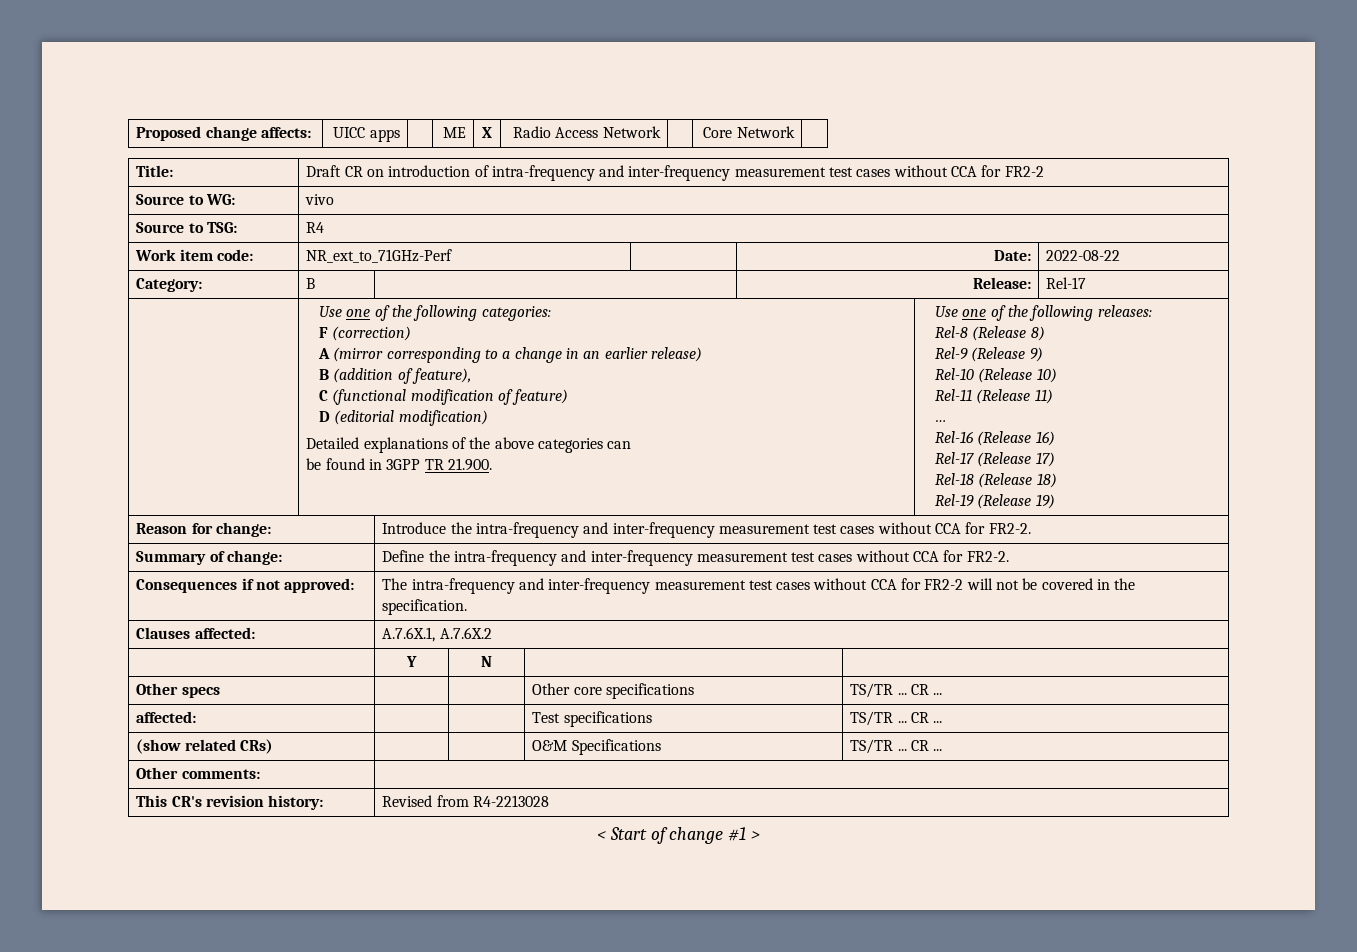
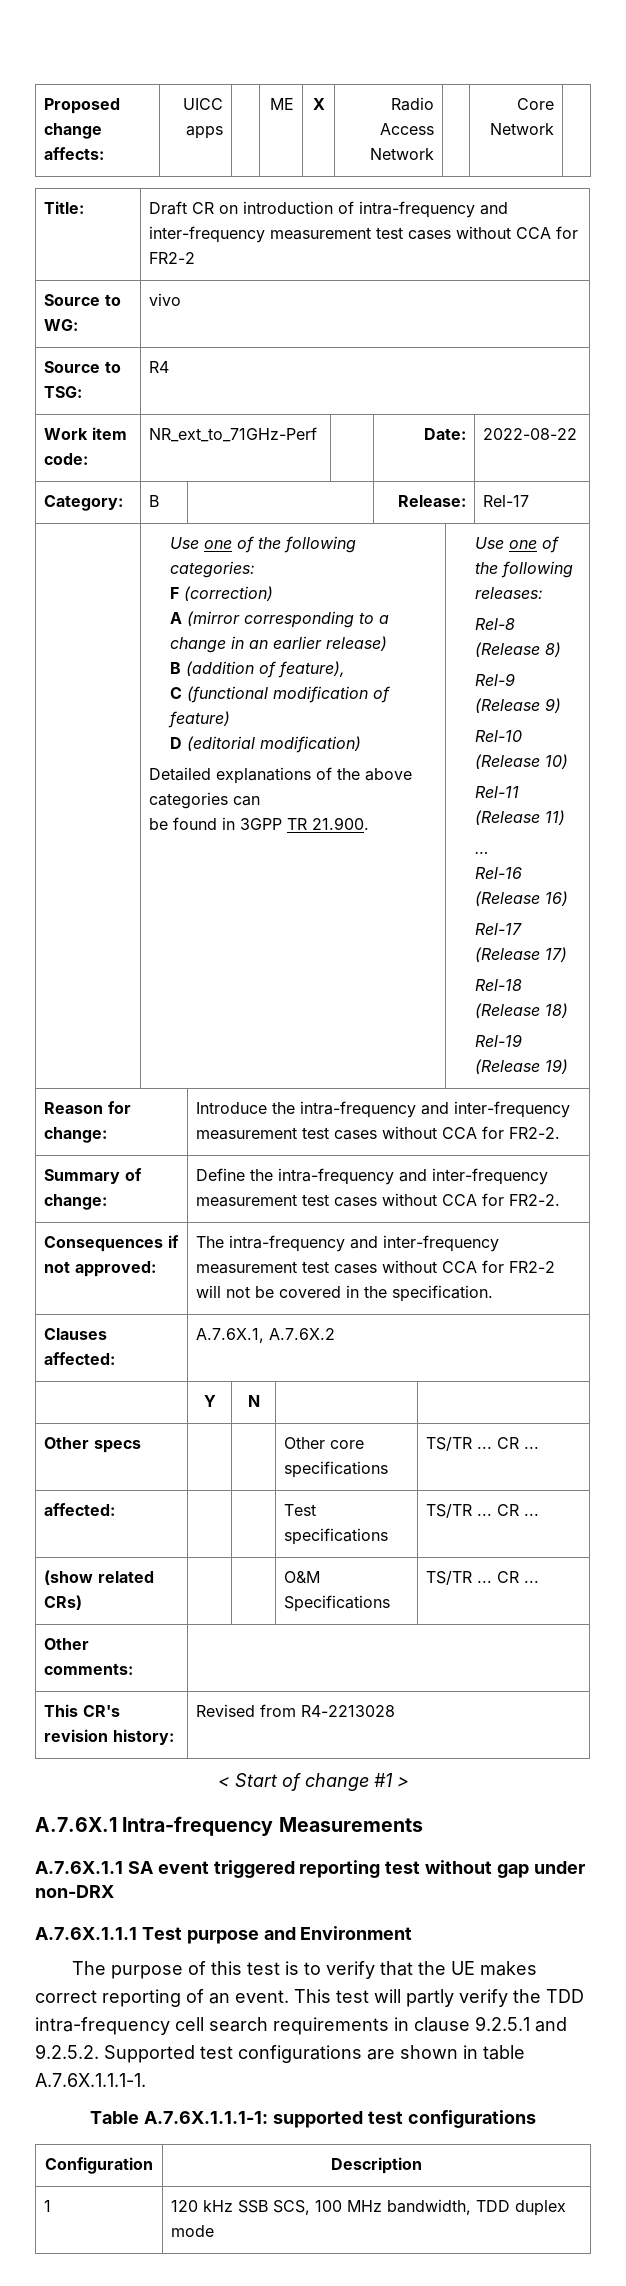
+ A.7.6X.1 Intra-frequency Measurements
+ A.7.6X.1.1 SA event triggered reporting test without gap under non-DRX
+ A.7.6X.1.1.1 Test purpose and Environment
+ The purpose of this test is to verify that the UE makes correct reporting of an event. This test will partly verify the TDD intra-frequency cell search requirements in clause 9.2.5.1 and 9.2.5.2. Supported test configurations are shown in table A.7.6X.1.1.1-1.
+ Table A.7.6X.1.1.1-1: supported test configurations
+ Configuration | Description
+ 1 | 120 kHz SSB SCS, 100 MHz bandwidth, TDD duplex mode

